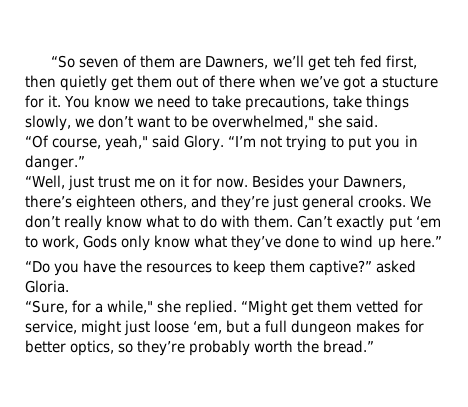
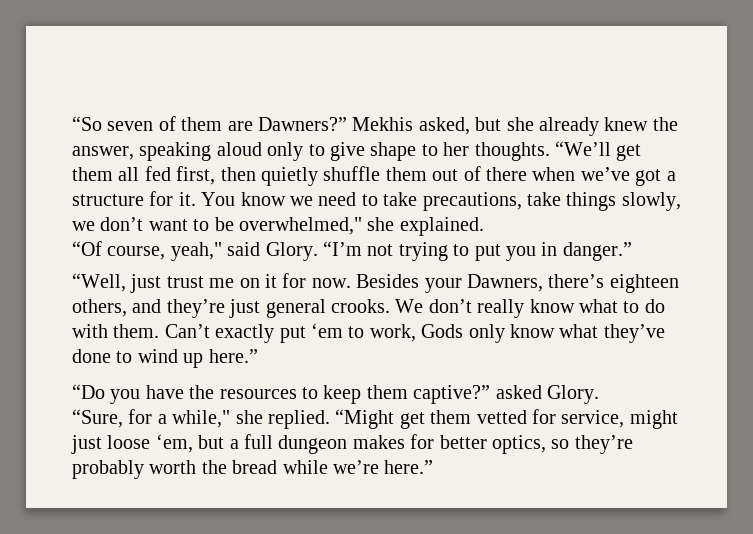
- “So seven of them are Dawners, we’ll get teh fed first, then quietly get them out of there when we’ve got a stucture for it.
+ “So seven of them are Dawners?” Mekhis asked, but she already knew the answer, speaking aloud only to give shape to her thoughts. “We’ll get them all fed first, then quietly shuffle them out of there when we’ve got a structure for it.
- You know we need to take precautions, take things slowly, we don’t want to be overwhelmed," she said.
+ You know we need to take precautions, take things slowly, we don’t want to be overwhelmed," she explained.
- “Do you have the resources to keep them captive?” asked Gloria.
+ “Do you have the resources to keep them captive?” asked Glory.
- “Might get them vetted for service, might just loose ‘em, but a full dungeon makes for better optics, so they’re probably worth the bread.”
+ “Might get them vetted for service, might just loose ‘em, but a full dungeon makes for better optics, so they’re probably worth the bread while we’re here.”

